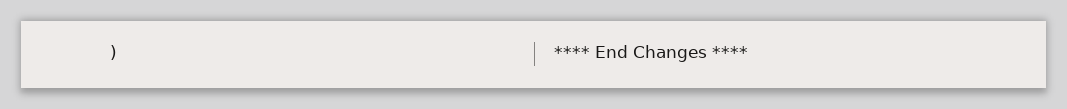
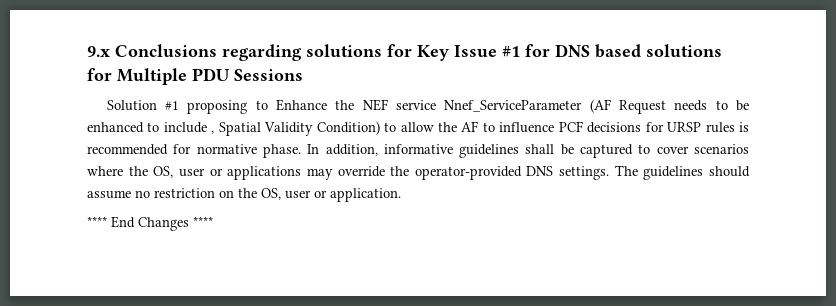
- )
+ 9.x Conclusions regarding solutions for Key Issue #1 for DNS based solutions for Multiple PDU Sessions
+ Solution #1 proposing to Enhance the NEF service Nnef_ServiceParameter (AF Request needs to be enhanced to include , Spatial Validity Condition) to allow the AF to influence PCF decisions for URSP rules is recommended for normative phase. In addition, informative guidelines shall be captured to cover scenarios where the OS, user or applications may override the operator-provided DNS settings. The guidelines should assume no restriction on the OS, user or application.

